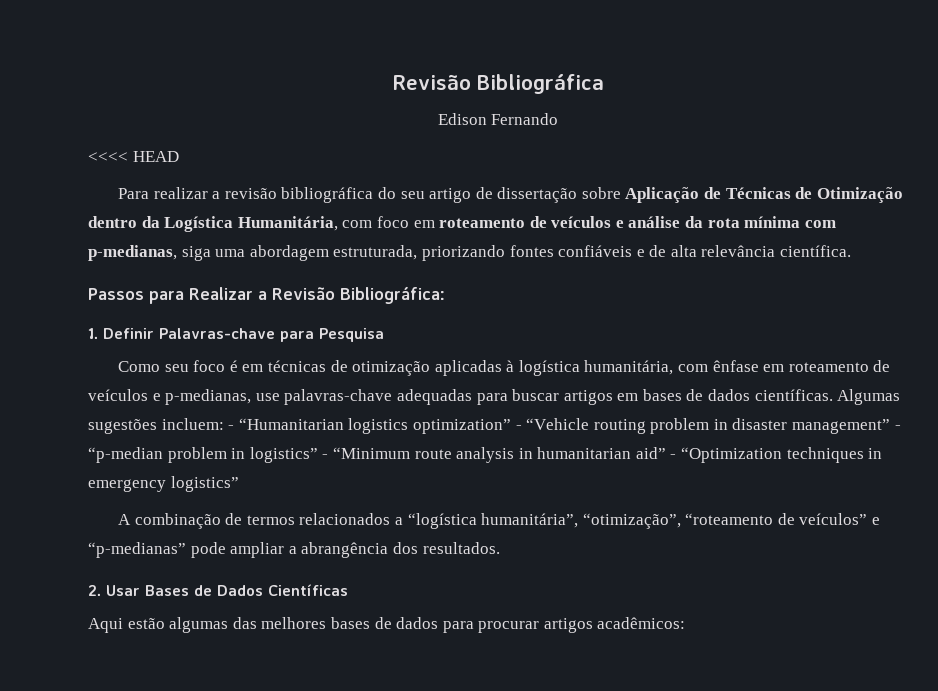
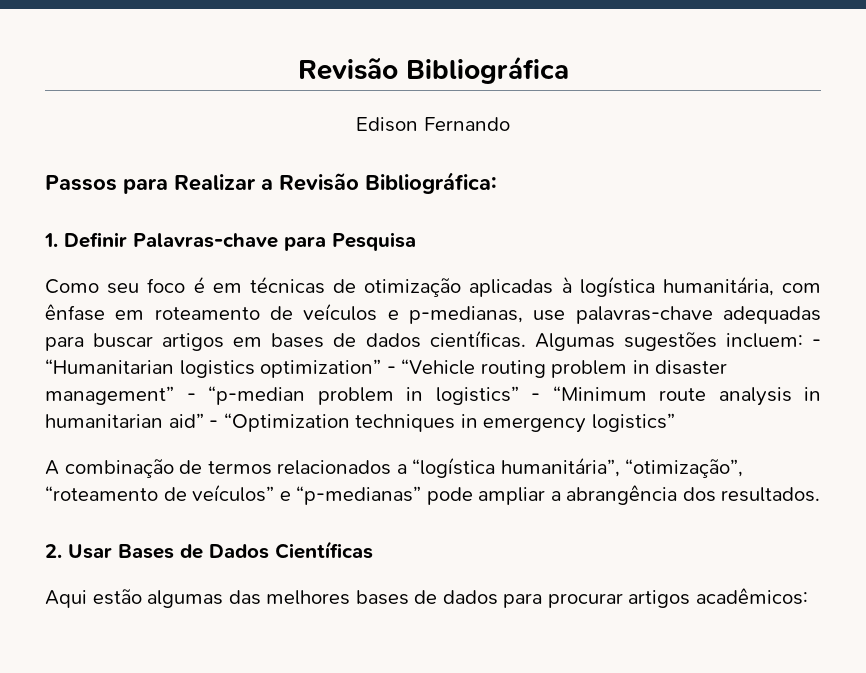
- <<<< HEAD
- Para realizar a revisão bibliográfica do seu artigo de dissertação sobre Aplicação de Técnicas de Otimização dentro da Logística Humanitária, com foco em roteamento de veículos e análise da rota mínima com p-medianas, siga uma abordagem estruturada, priorizando fontes confiáveis e de alta relevância científica.

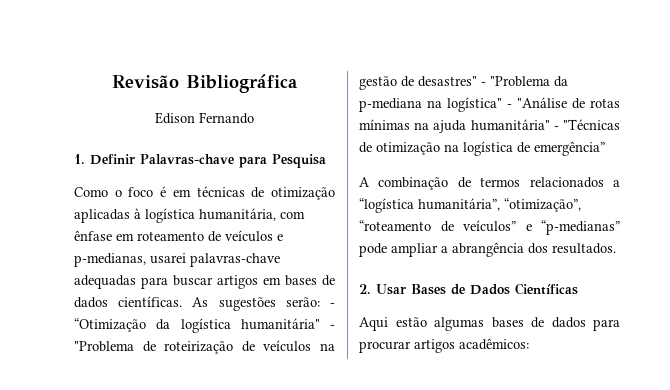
- Passos para Realizar a Revisão Bibliográfica:
- Como seu foco é em técnicas de otimização aplicadas à logística humanitária, com ênfase em roteamento de veículos e p-medianas, use palavras-chave adequadas para buscar artigos em bases de dados científicas.
+ Como o foco é em técnicas de otimização aplicadas à logística humanitária, com ênfase em roteamento de veículos e p-medianas, usarei palavras-chave adequadas para buscar artigos em bases de dados científicas.
- Algumas sugestões incluem: - “Humanitarian logistics optimization” - “Vehicle routing problem in disaster management” - “p-median problem in logistics” - “Minimum route analysis in humanitarian aid” - “Optimization techniques in emergency logistics”
+ As sugestões serão: - “Otimização da logística humanitária" - "Problema de roteirização de veículos na gestão de desastres" - "Problema da p-mediana na logística" - "Análise de rotas mínimas na ajuda humanitária" - "Técnicas de otimização na logística de emergência”
- Aqui estão algumas das melhores bases de dados para procurar artigos acadêmicos:
+ Aqui estão algumas bases de dados para procurar artigos acadêmicos:

